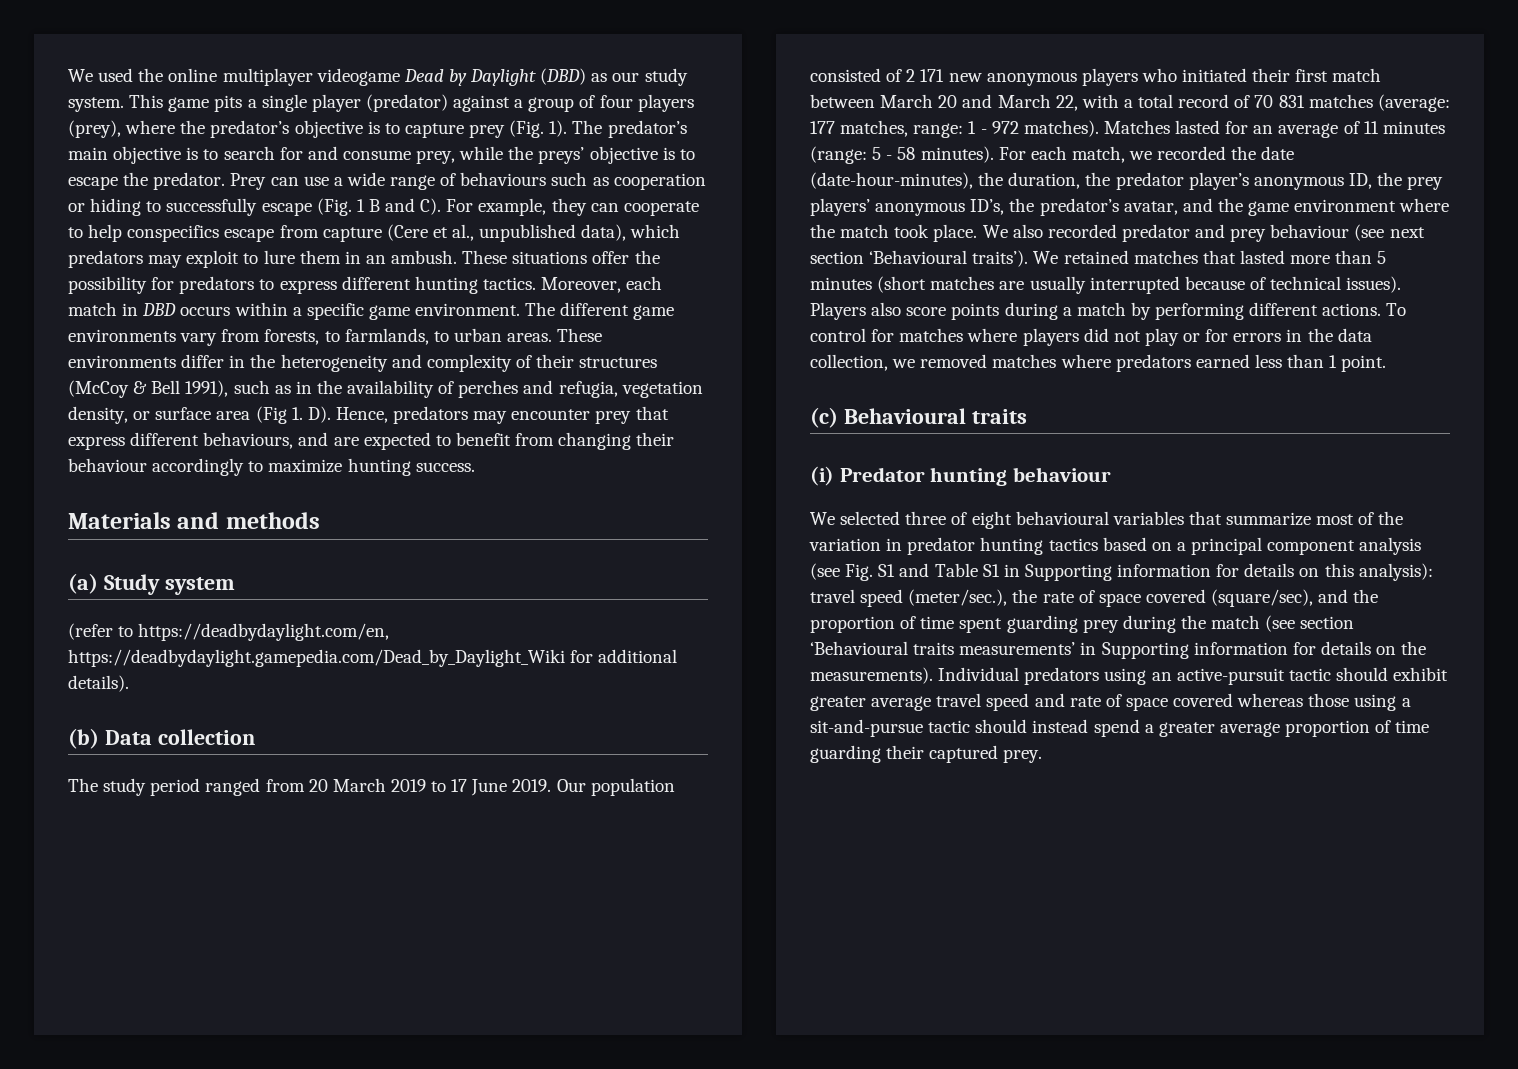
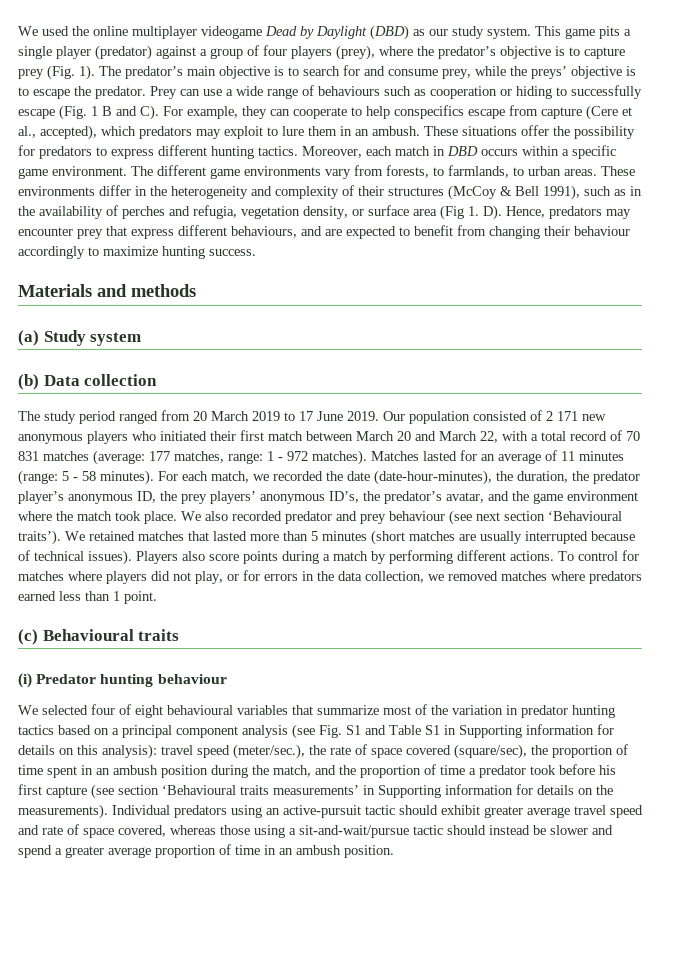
- Prey can use a wide range of behaviours such as cooperation or hiding to successfully escape (Fig. 1 B and C). For example, they can cooperate to help conspecifics escape from capture (Cere et al., unpublished data), which predators may exploit to lure them in an ambush.
+ Prey can use a wide range of behaviours such as cooperation or hiding to successfully escape (Fig. 1 B and C). For example, they can cooperate to help conspecifics escape from capture (Cere et al., accepted), which predators may exploit to lure them in an ambush.
- (refer to https://deadbydaylight.com/en, https://deadbydaylight.gamepedia.com/Dead_by_Daylight_Wiki for additional details).
- To control for matches where players did not play or for errors in the data collection, we removed matches where predators earned less than 1 point.
+ To control for matches where players did not play, or for errors in the data collection, we removed matches where predators earned less than 1 point.
- We selected three of eight behavioural variables that summarize most of the variation in predator hunting tactics based on a principal component analysis (see Fig. S1 and Table S1 in Supporting information for details on this analysis):
+ We selected four of eight behavioural variables that summarize most of the variation in predator hunting tactics based on a principal component analysis (see Fig. S1 and Table S1 in Supporting information for details on this analysis):
- travel speed (meter/sec.), the rate of space covered (square/sec), and the proportion of time spent guarding prey during the match (see section ‘Behavioural traits measurements’ in Supporting information for details on the measurements).
+ travel speed (meter/sec.), the rate of space covered (square/sec), the proportion of time spent in an ambush position during the match, and the proportion of time a predator took before his first capture (see section ‘Behavioural traits measurements’ in Supporting information for details on the measurements).
- Individual predators using an active-pursuit tactic should exhibit greater average travel speed and rate of space covered whereas those using a sit-and-pursue tactic should instead spend a greater average proportion of time guarding their captured prey.
+ Individual predators using an active-pursuit tactic should exhibit greater average travel speed and rate of space covered, whereas those using a sit-and-wait/pursue tactic should instead be slower and spend a greater average proportion of time in an ambush position.

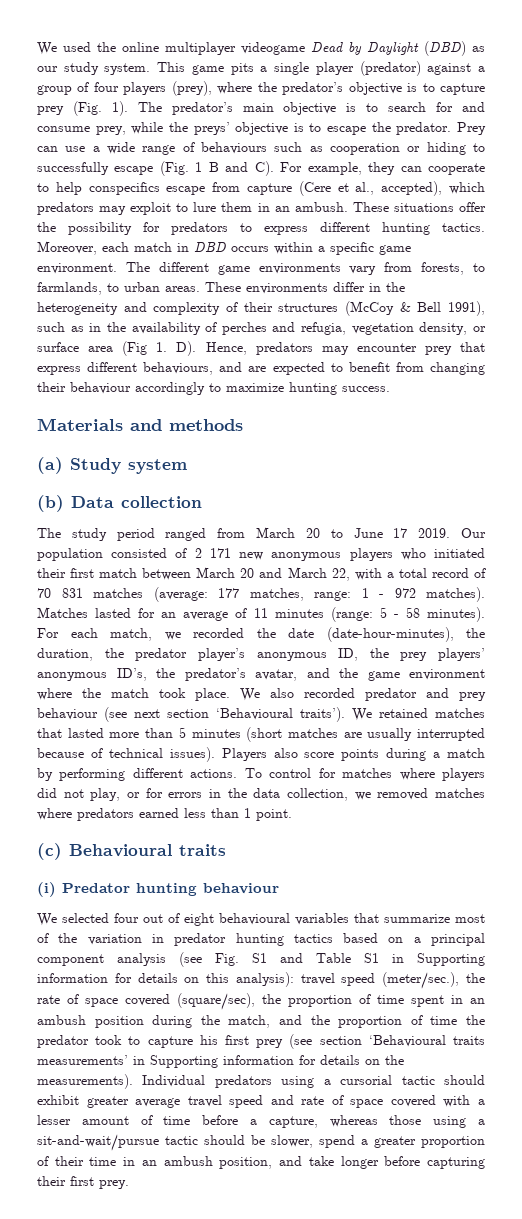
- The study period ranged from 20 March 2019 to 17 June 2019.
+ The study period ranged from March 20 to June 17 2019.
- We selected four of eight behavioural variables that summarize most of the variation in predator hunting tactics based on a principal component analysis (see Fig. S1 and Table S1 in Supporting information for details on this analysis):
+ We selected four out of eight behavioural variables that summarize most of the variation in predator hunting tactics based on a principal component analysis (see Fig. S1 and Table S1 in Supporting information for details on this analysis):
- travel speed (meter/sec.), the rate of space covered (square/sec), the proportion of time spent in an ambush position during the match, and the proportion of time a predator took before his first capture (see section ‘Behavioural traits measurements’ in Supporting information for details on the measurements).
+ travel speed (meter/sec.), the rate of space covered (square/sec), the proportion of time spent in an ambush position during the match, and the proportion of time the predator took to capture his first prey (see section ‘Behavioural traits measurements’ in Supporting information for details on the measurements).
- Individual predators using an active-pursuit tactic should exhibit greater average travel speed and rate of space covered, whereas those using a sit-and-wait/pursue tactic should instead be slower and spend a greater average proportion of time in an ambush position.
+ Individual predators using a cursorial tactic should exhibit greater average travel speed and rate of space covered with a lesser amount of time before a capture, whereas those using a sit-and-wait/pursue tactic should be slower, spend a greater proportion of their time in an ambush position, and take longer before capturing their first prey.

